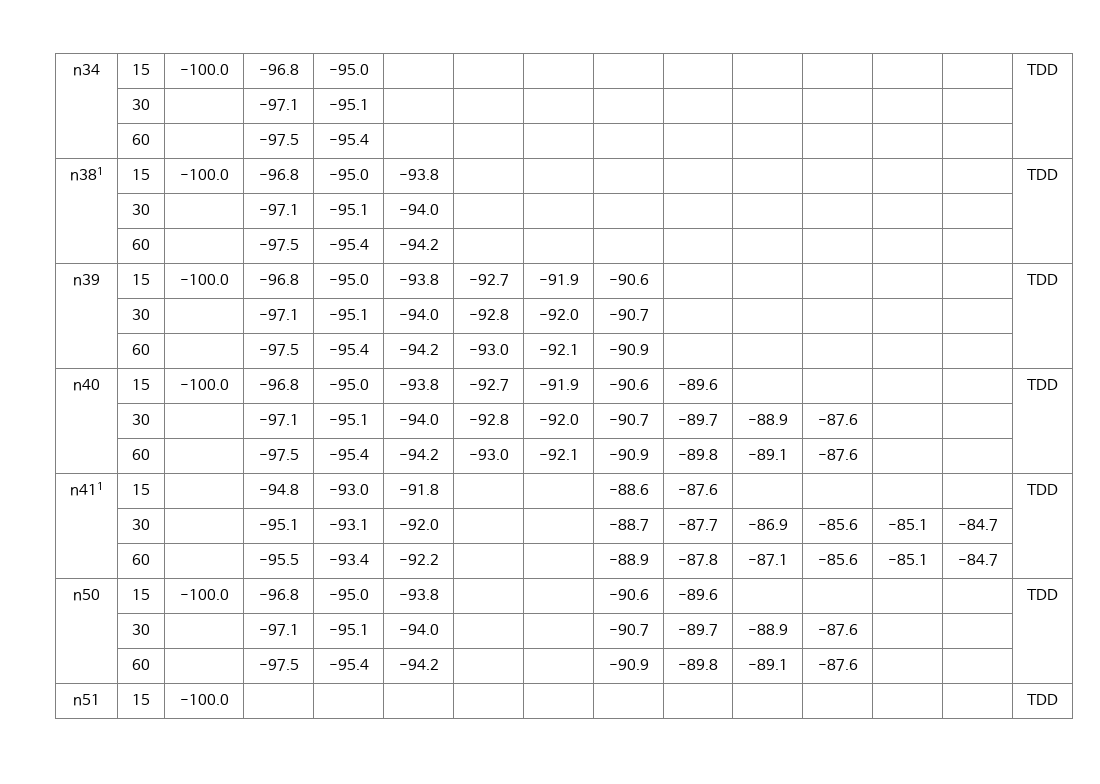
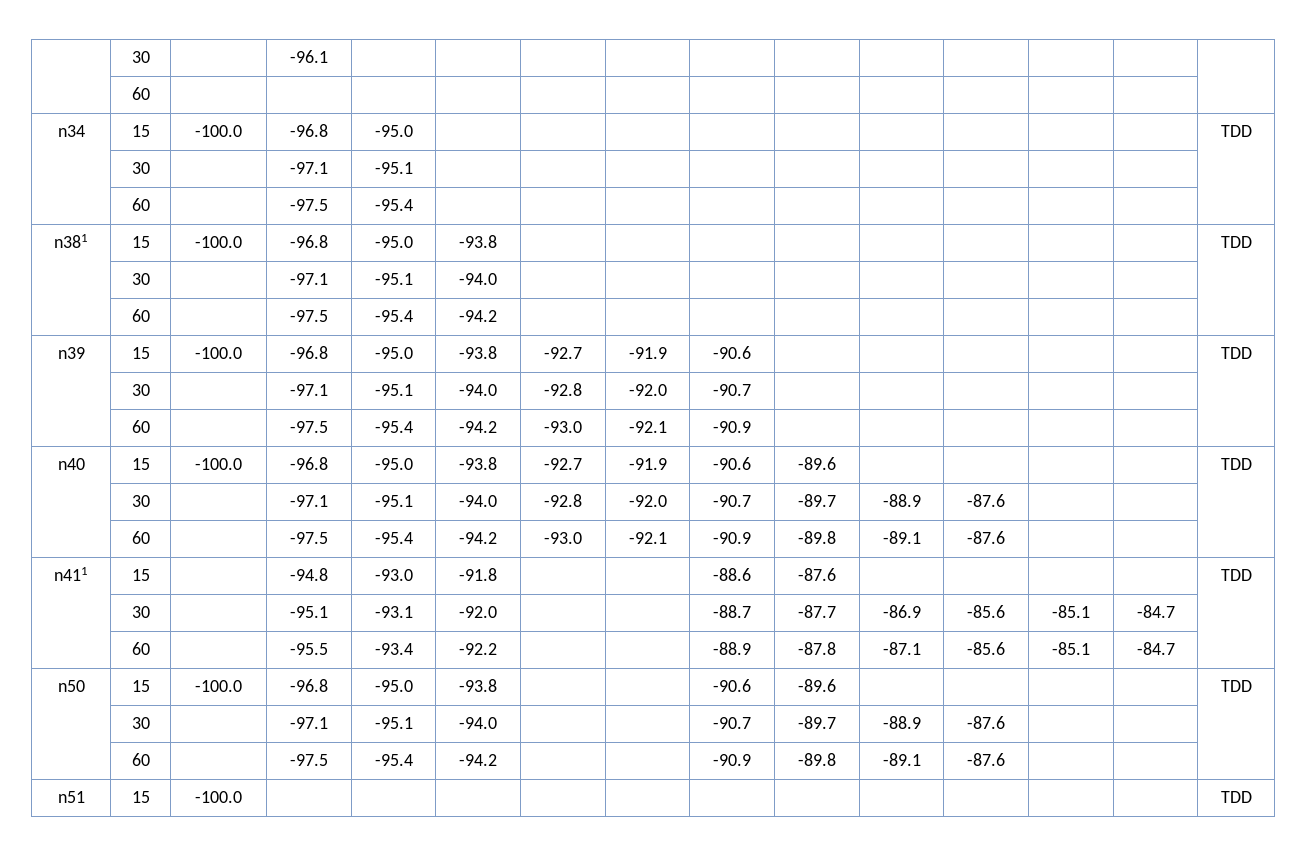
+ | 30 | | -96.1 | | | | | | | | | | |
+ | 60 | | | | | | | | | | | | |

